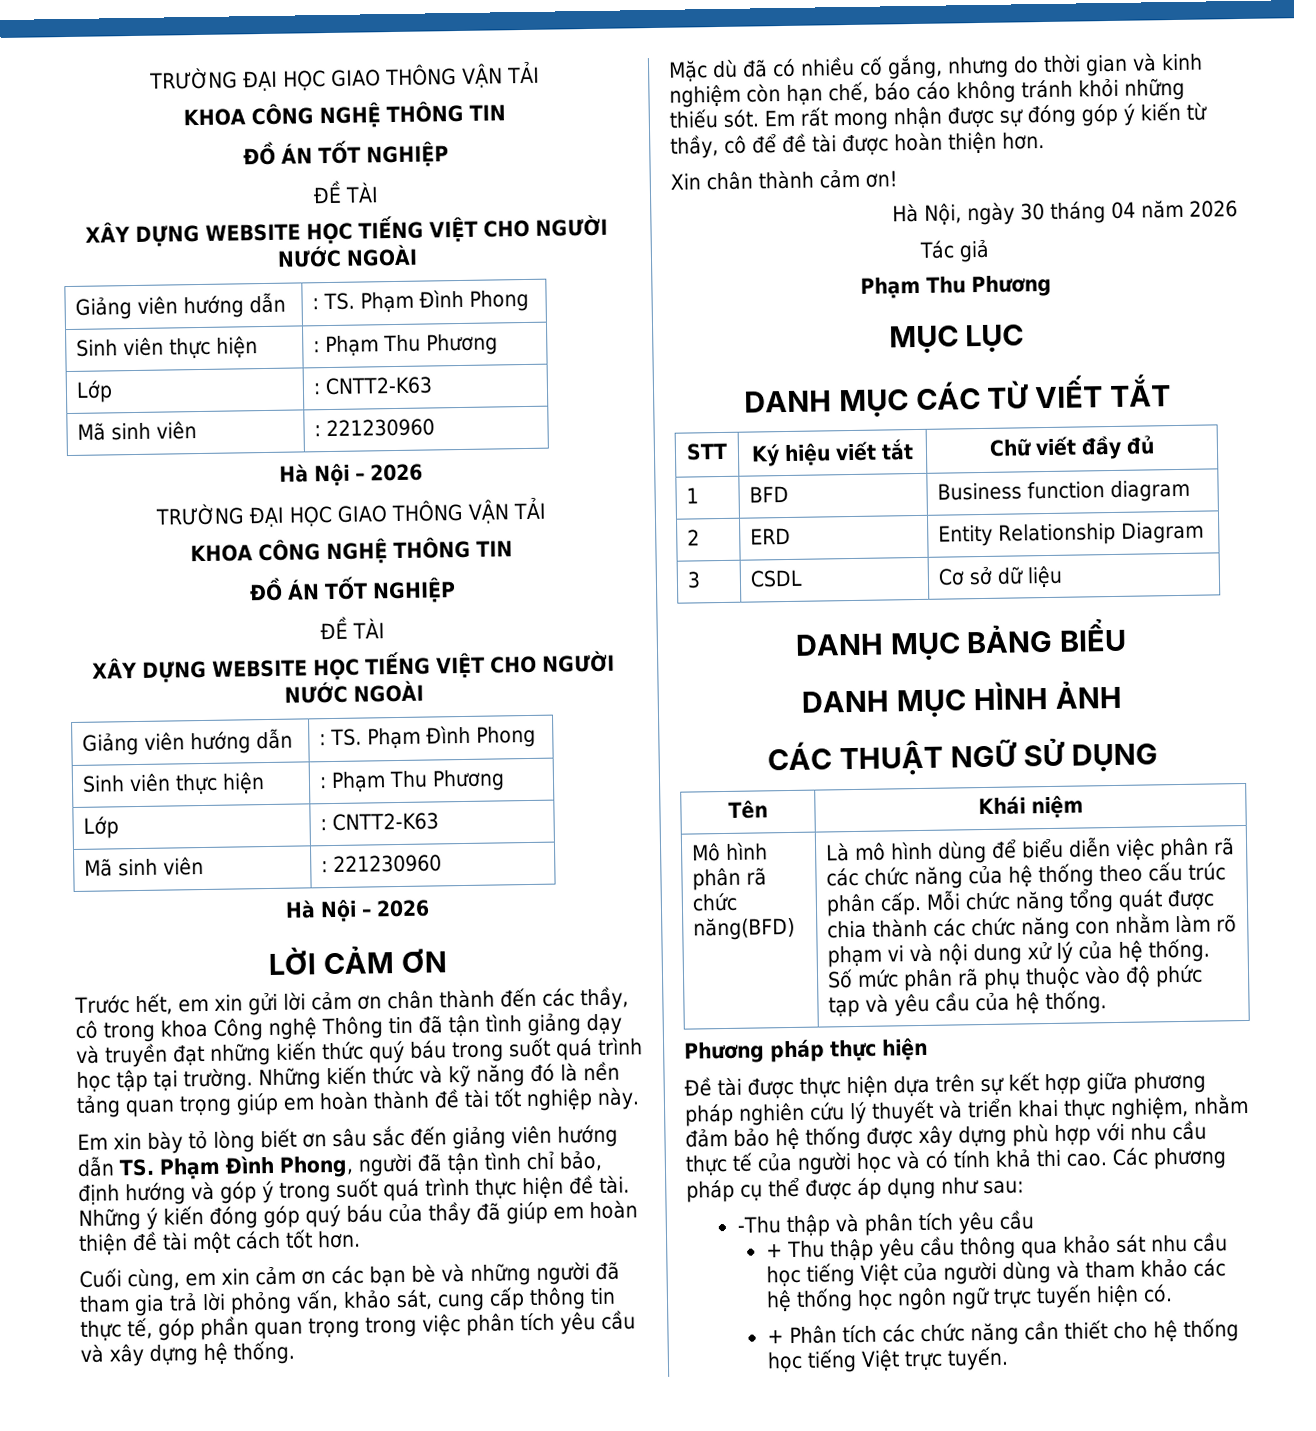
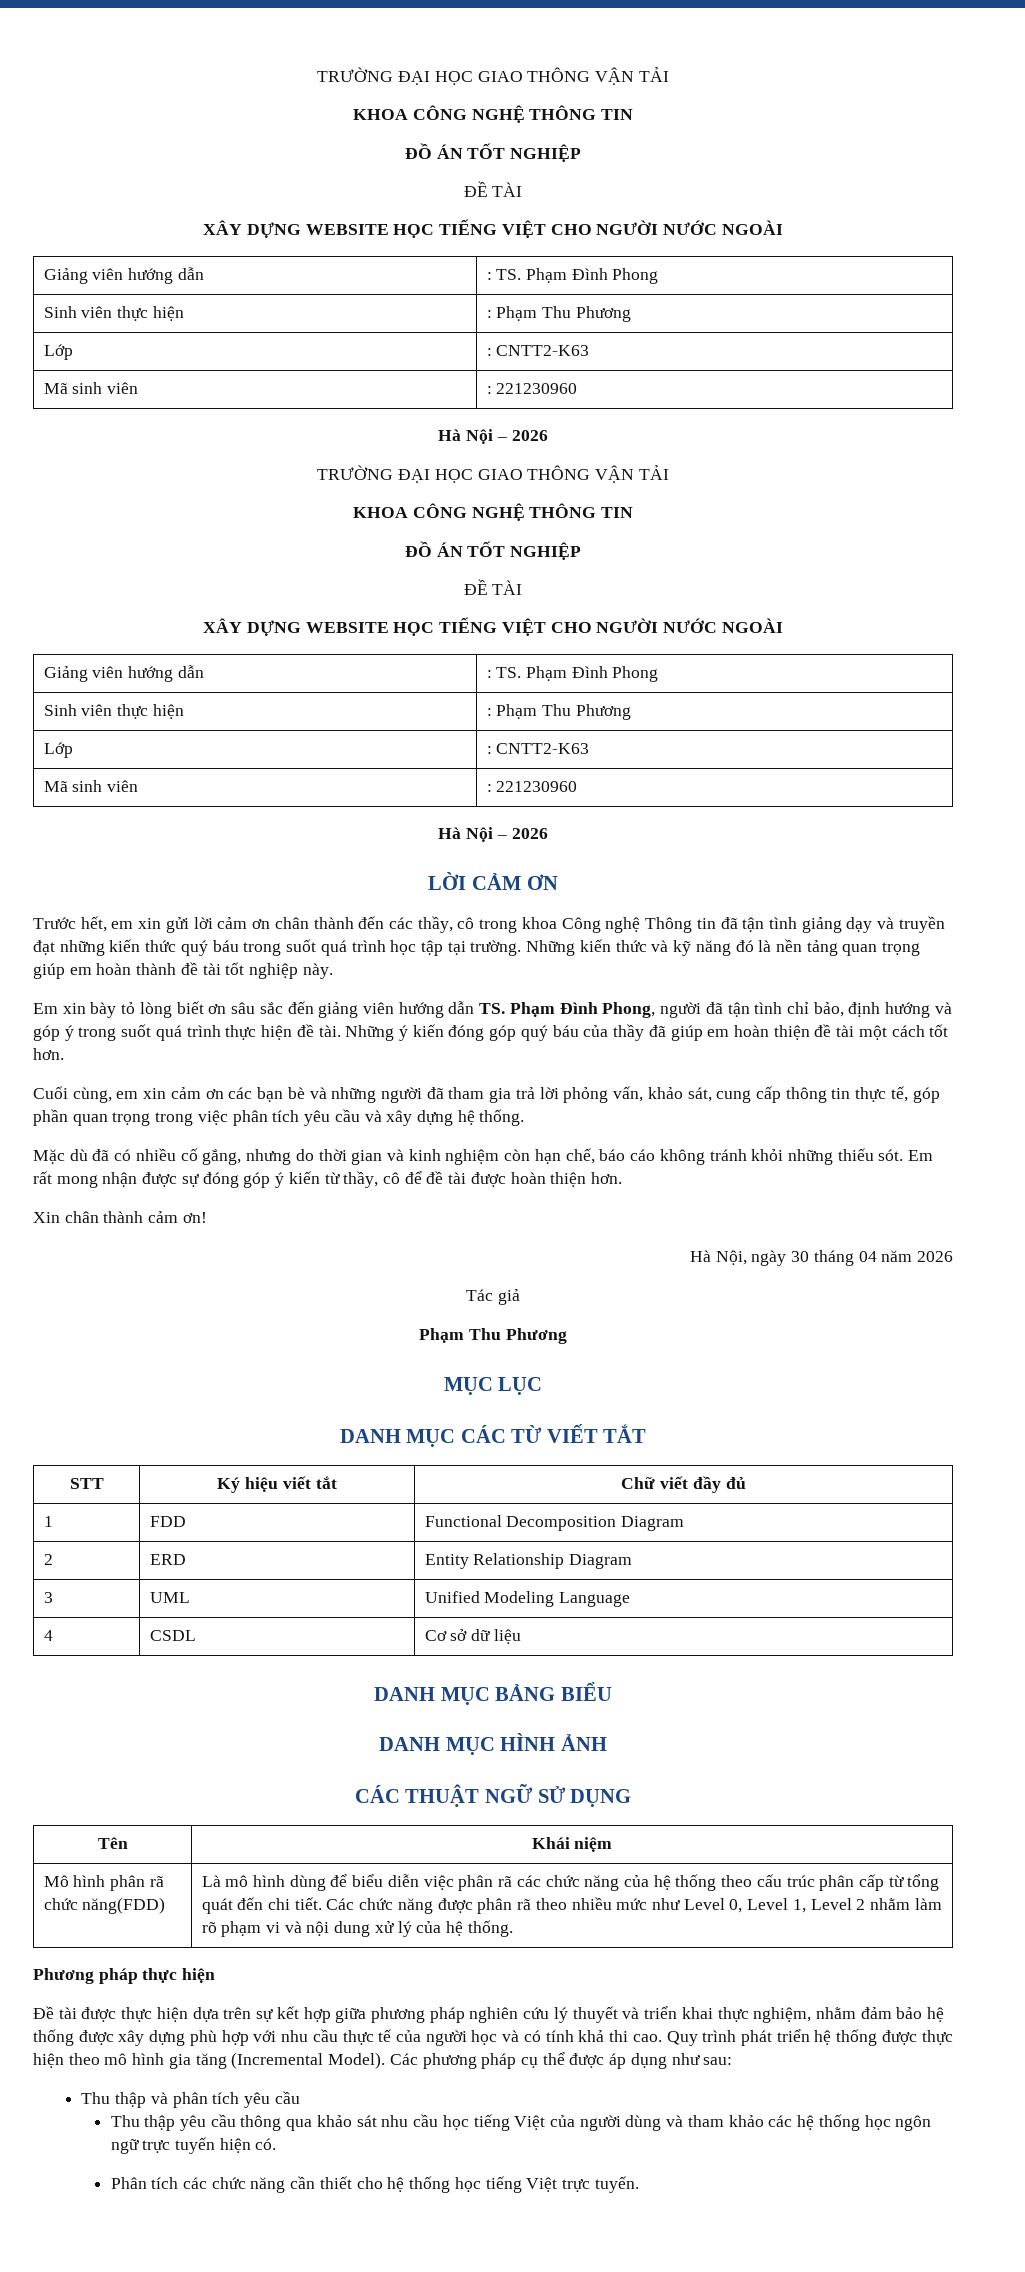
- 1 | BFD | Business function diagram
+ 1 | FDD | Functional Decomposition Diagram
- 3 | CSDL | Cơ sở dữ liệu
+ 3 | UML | Unified Modeling Language
+ 4 | CSDL | Cơ sở dữ liệu
- Mô hình phân rã chức năng(BFD)
+ Mô hình phân rã chức năng(FDD)
- Là mô hình dùng để biểu diễn việc phân rã các chức năng của hệ thống theo cấu trúc phân cấp. Mỗi chức năng tổng quát được chia thành các chức năng con nhằm làm rõ phạm vi và nội dung xử lý của hệ thống. Số mức phân rã phụ thuộc vào độ phức tạp và yêu cầu của hệ thống.
+ Là mô hình dùng để biểu diễn việc phân rã các chức năng của hệ thống theo cấu trúc phân cấp từ tổng quát đến chi tiết. Các chức năng được phân rã theo nhiều mức như Level 0, Level 1, Level 2 nhằm làm rõ phạm vi và nội dung xử lý của hệ thống.
+ Quy trình phát triển hệ thống được thực hiện theo mô hình gia tăng (Incremental Model).
- -Thu thập và phân tích yêu cầu
+ Thu thập và phân tích yêu cầu
- + Thu thập yêu cầu thông qua khảo sát nhu cầu học tiếng Việt của người dùng và tham khảo các hệ thống học ngôn ngữ trực tuyến hiện có.
+ Thu thập yêu cầu thông qua khảo sát nhu cầu học tiếng Việt của người dùng và tham khảo các hệ thống học ngôn ngữ trực tuyến hiện có.
- + Phân tích các chức năng cần thiết cho hệ thống học tiếng Việt trực tuyến.
+ Phân tích các chức năng cần thiết cho hệ thống học tiếng Việt trực tuyến.

